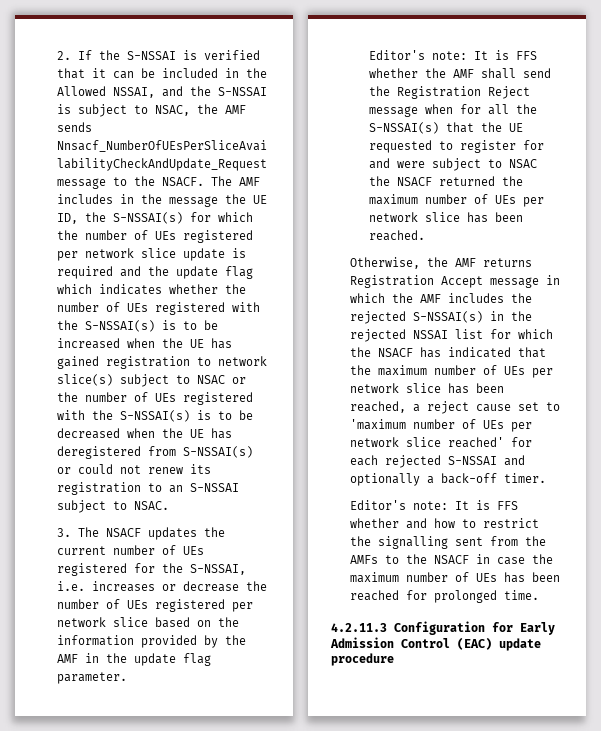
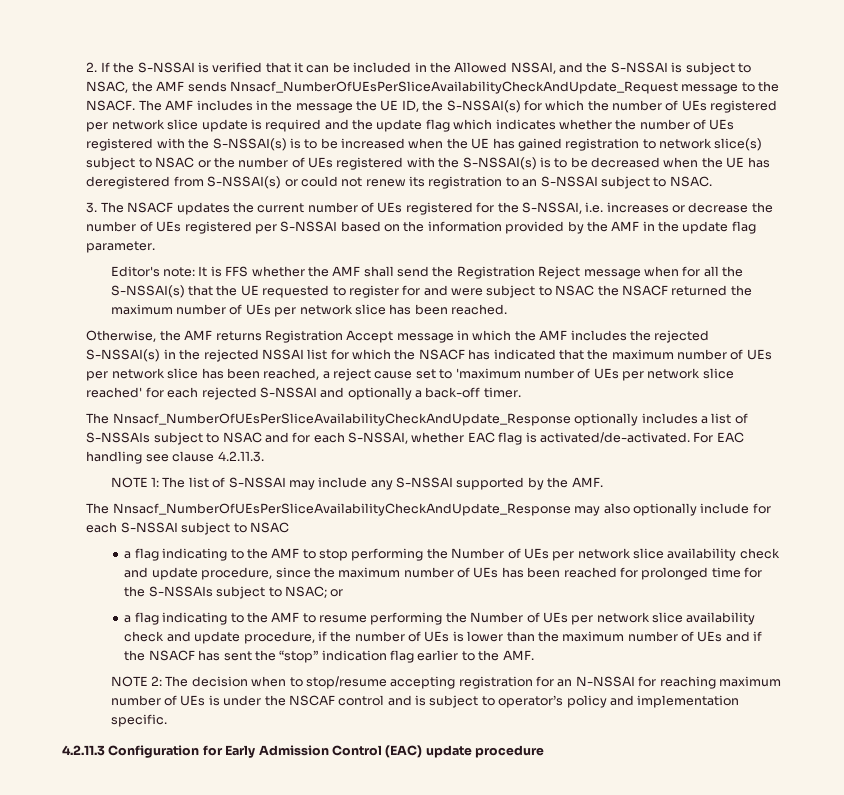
- 3. The NSACF updates the current number of UEs registered for the S-NSSAI, i.e. increases or decrease the number of UEs registered per network slice based on the information provided by the AMF in the update flag parameter.
+ 3. The NSACF updates the current number of UEs registered for the S-NSSAI, i.e. increases or decrease the number of UEs registered per S-NSSAI based on the information provided by the AMF in the update flag parameter.
- Editor's note: It is FFS whether and how to restrict the signalling sent from the AMFs to the NSACF in case the maximum number of UEs has been reached for prolonged time.
+ The Nnsacf_NumberOfUEsPerSliceAvailabilityCheckAndUpdate_Response optionally includes a list of S-NSSAIs subject to NSAC and for each S-NSSAI, whether EAC flag is activated/de-activated. For EAC handling see clause 4.2.11.3.
+ NOTE 1: The list of S-NSSAI may include any S-NSSAI supported by the AMF.
+ The Nnsacf_NumberOfUEsPerSliceAvailabilityCheckAndUpdate_Response may also optionally include for each S-NSSAI subject to NSAC
+ a flag indicating to the AMF to stop performing the Number of UEs per network slice availability check and update procedure, since the maximum number of UEs has been reached for prolonged time for the S-NSSAIs subject to NSAC; or
+ a flag indicating to the AMF to resume performing the Number of UEs per network slice availability check and update procedure, if the number of UEs is lower than the maximum number of UEs and if the NSACF has sent the “stop” indication flag earlier to the AMF.
+ NOTE 2: The decision when to stop/resume accepting registration for an N-NSSAI for reaching maximum number of UEs is under the NSCAF control and is subject to operator’s policy and implementation specific.

